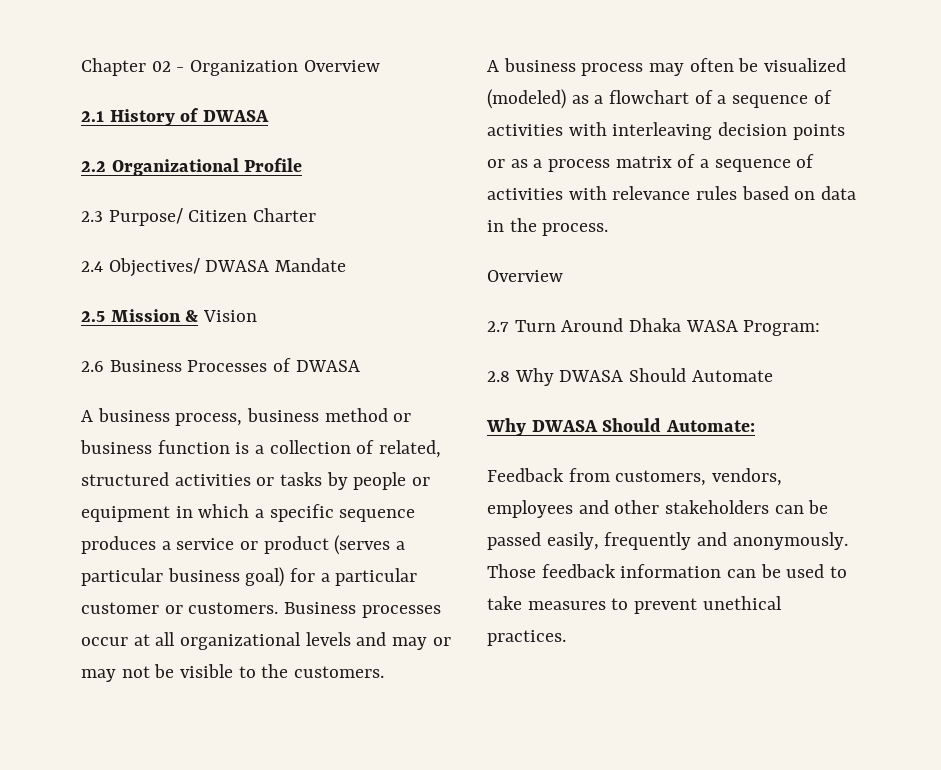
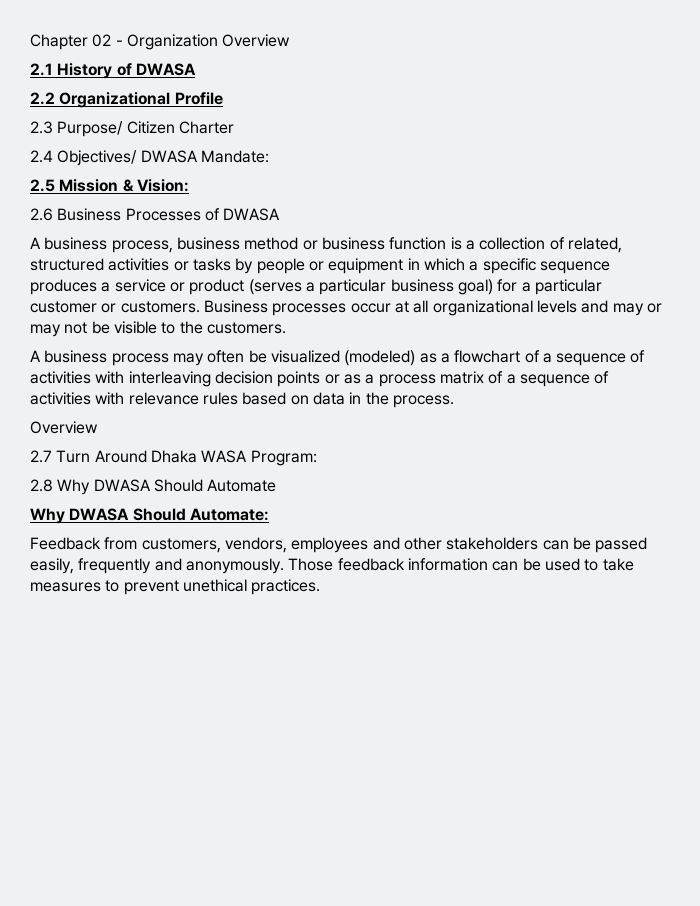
- 2.4 Objectives/ DWASA Mandate
+ 2.4 Objectives/ DWASA Mandate:
- 2.5 Mission & Vision
+ 2.5 Mission & Vision:

